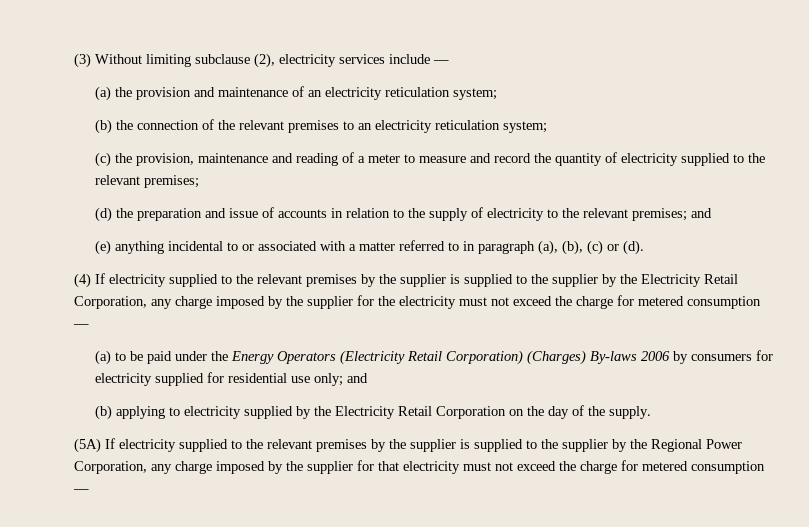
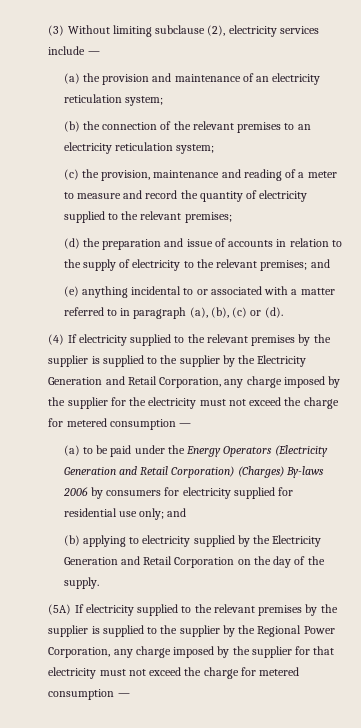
- (4) If electricity supplied to the relevant premises by the supplier is supplied to the supplier by the Electricity Retail Corporation, any charge imposed by the supplier for the electricity must not exceed the charge for metered consumption —
+ (4) If electricity supplied to the relevant premises by the supplier is supplied to the supplier by the Electricity Generation and Retail Corporation, any charge imposed by the supplier for the electricity must not exceed the charge for metered consumption —
- (a) to be paid under the Energy Operators (Electricity Retail Corporation) (Charges) By-laws 2006 by consumers for electricity supplied for residential use only; and
+ (a) to be paid under the Energy Operators (Electricity Generation and Retail Corporation) (Charges) By-laws 2006 by consumers for electricity supplied for residential use only; and
- (b) applying to electricity supplied by the Electricity Retail Corporation on the day of the supply.
+ (b) applying to electricity supplied by the Electricity Generation and Retail Corporation on the day of the supply.

